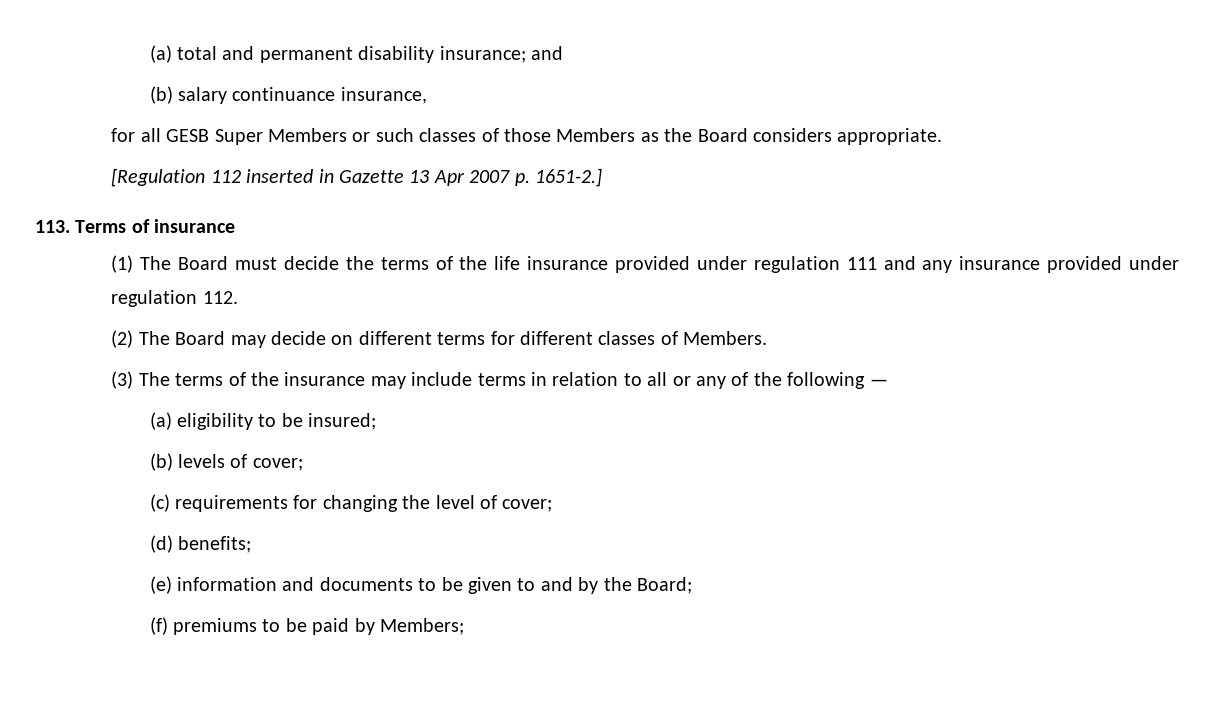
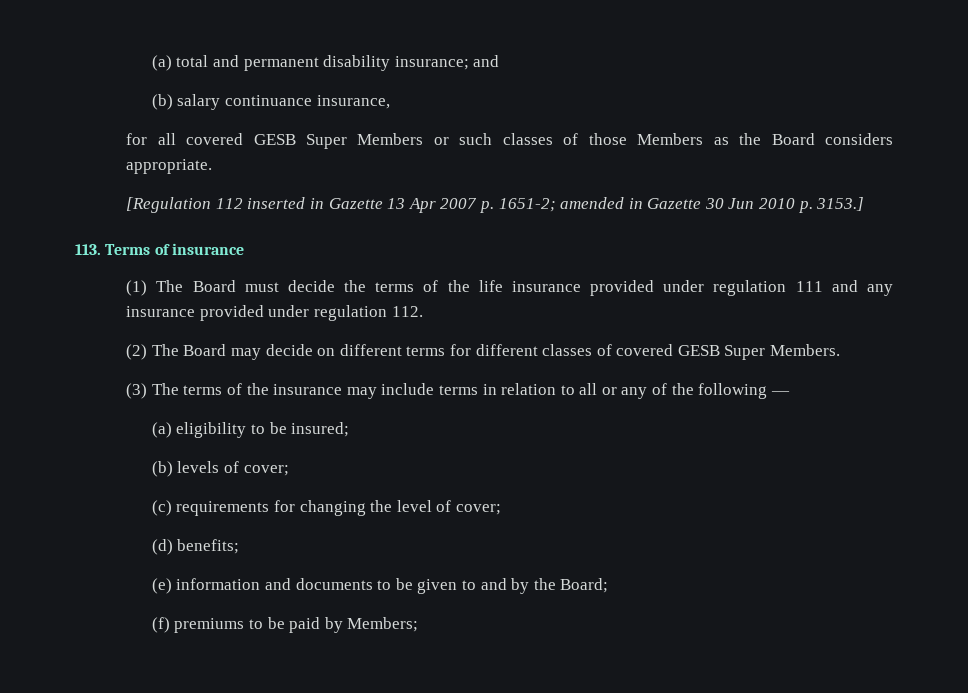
- for all GESB Super Members or such classes of those Members as the Board considers appropriate.
+ for all covered GESB Super Members or such classes of those Members as the Board considers appropriate.
- [Regulation 112 inserted in Gazette 13 Apr 2007 p. 1651-2.]
+ [Regulation 112 inserted in Gazette 13 Apr 2007 p. 1651-2; amended in Gazette 30 Jun 2010 p. 3153.]
- (2) The Board may decide on different terms for different classes of Members.
+ (2) The Board may decide on different terms for different classes of covered GESB Super Members.

